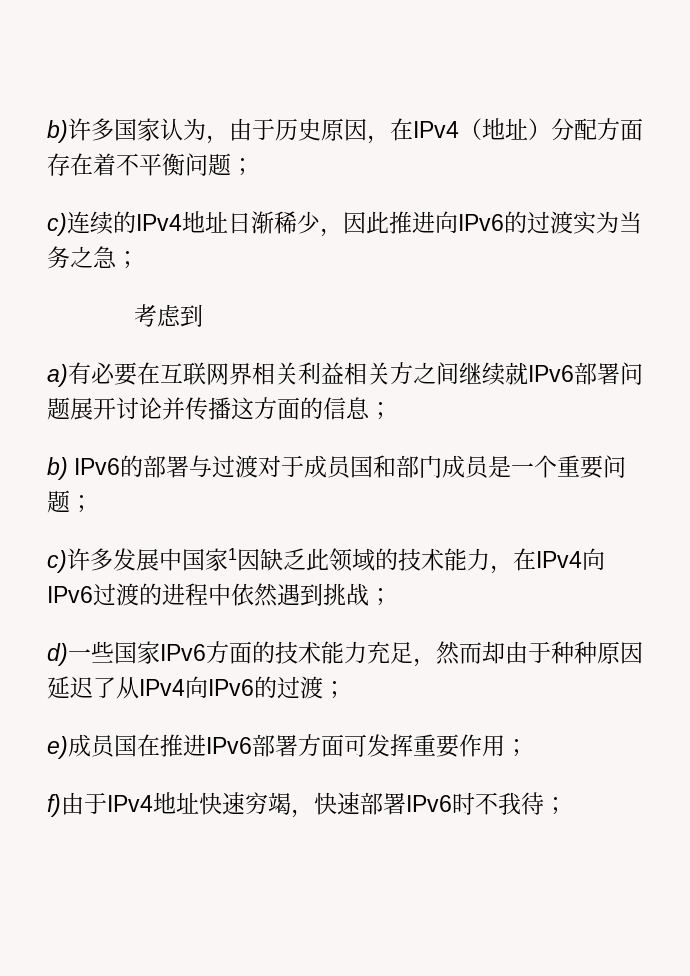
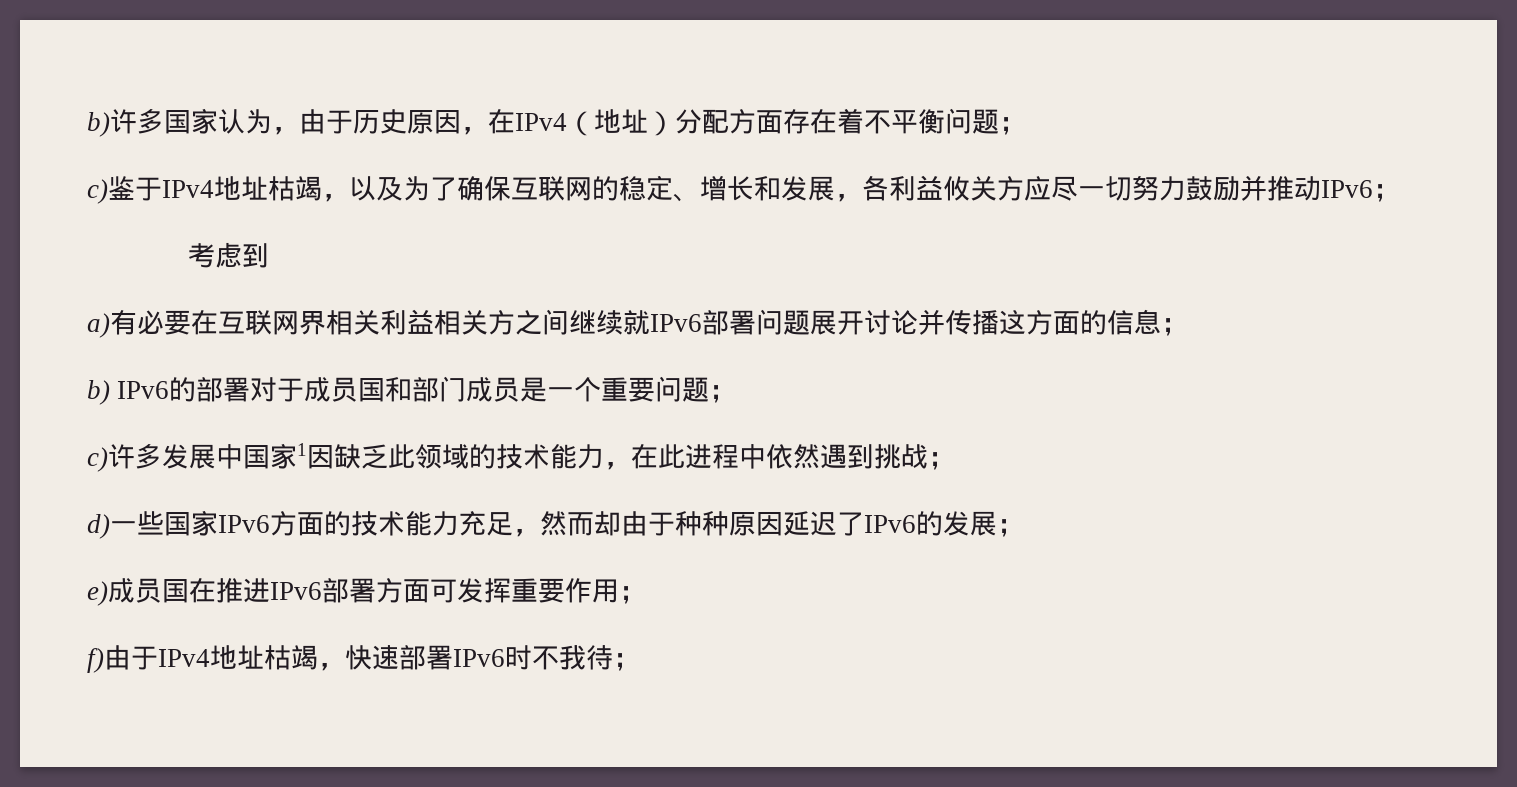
- c)连续的IPv4地址日渐稀少，因此推进向IPv6的过渡实为当务之急；
+ c)鉴于IPv4地址枯竭，以及为了确保互联网的稳定、增长和发展，各利益攸关方应尽一切努力鼓励并推动IPv6；
- b) IPv6的部署与过渡对于成员国和部门成员是一个重要问题；
+ b) IPv6的部署对于成员国和部门成员是一个重要问题；
- c)许多发展中国家1因缺乏此领域的技术能力，在IPv4向IPv6过渡的进程中依然遇到挑战；
+ c)许多发展中国家1因缺乏此领域的技术能力，在此进程中依然遇到挑战；
- d)一些国家IPv6方面的技术能力充足，然而却由于种种原因延迟了从IPv4向IPv6的过渡；
+ d)一些国家IPv6方面的技术能力充足，然而却由于种种原因延迟了IPv6的发展；
- f)由于IPv4地址快速穷竭，快速部署IPv6时不我待；
+ f)由于IPv4地址枯竭，快速部署IPv6时不我待；

